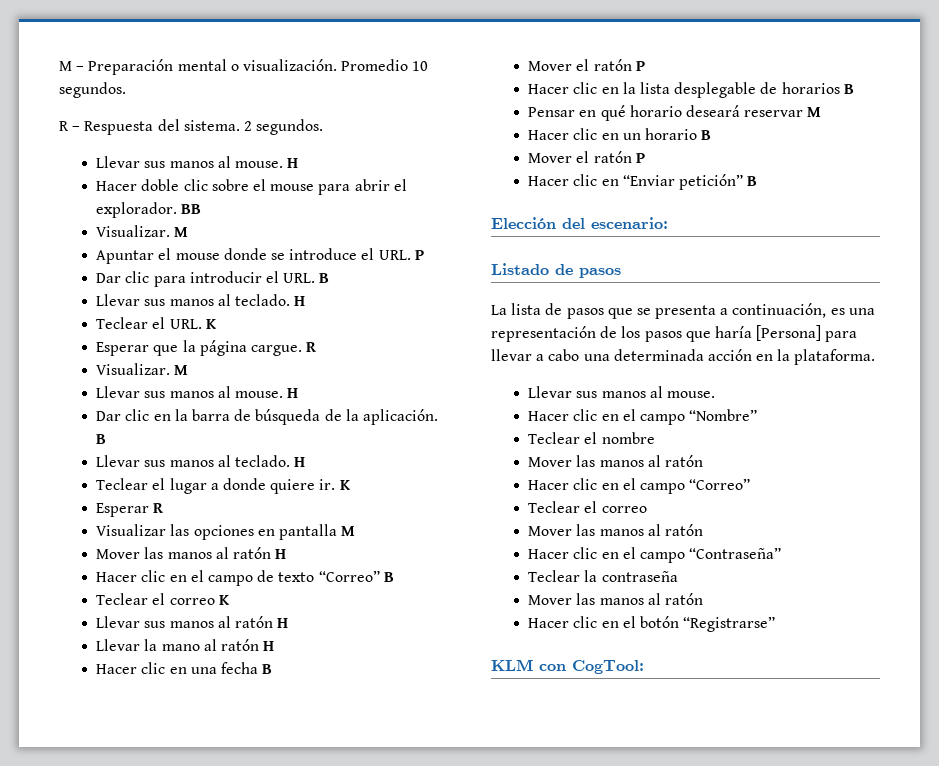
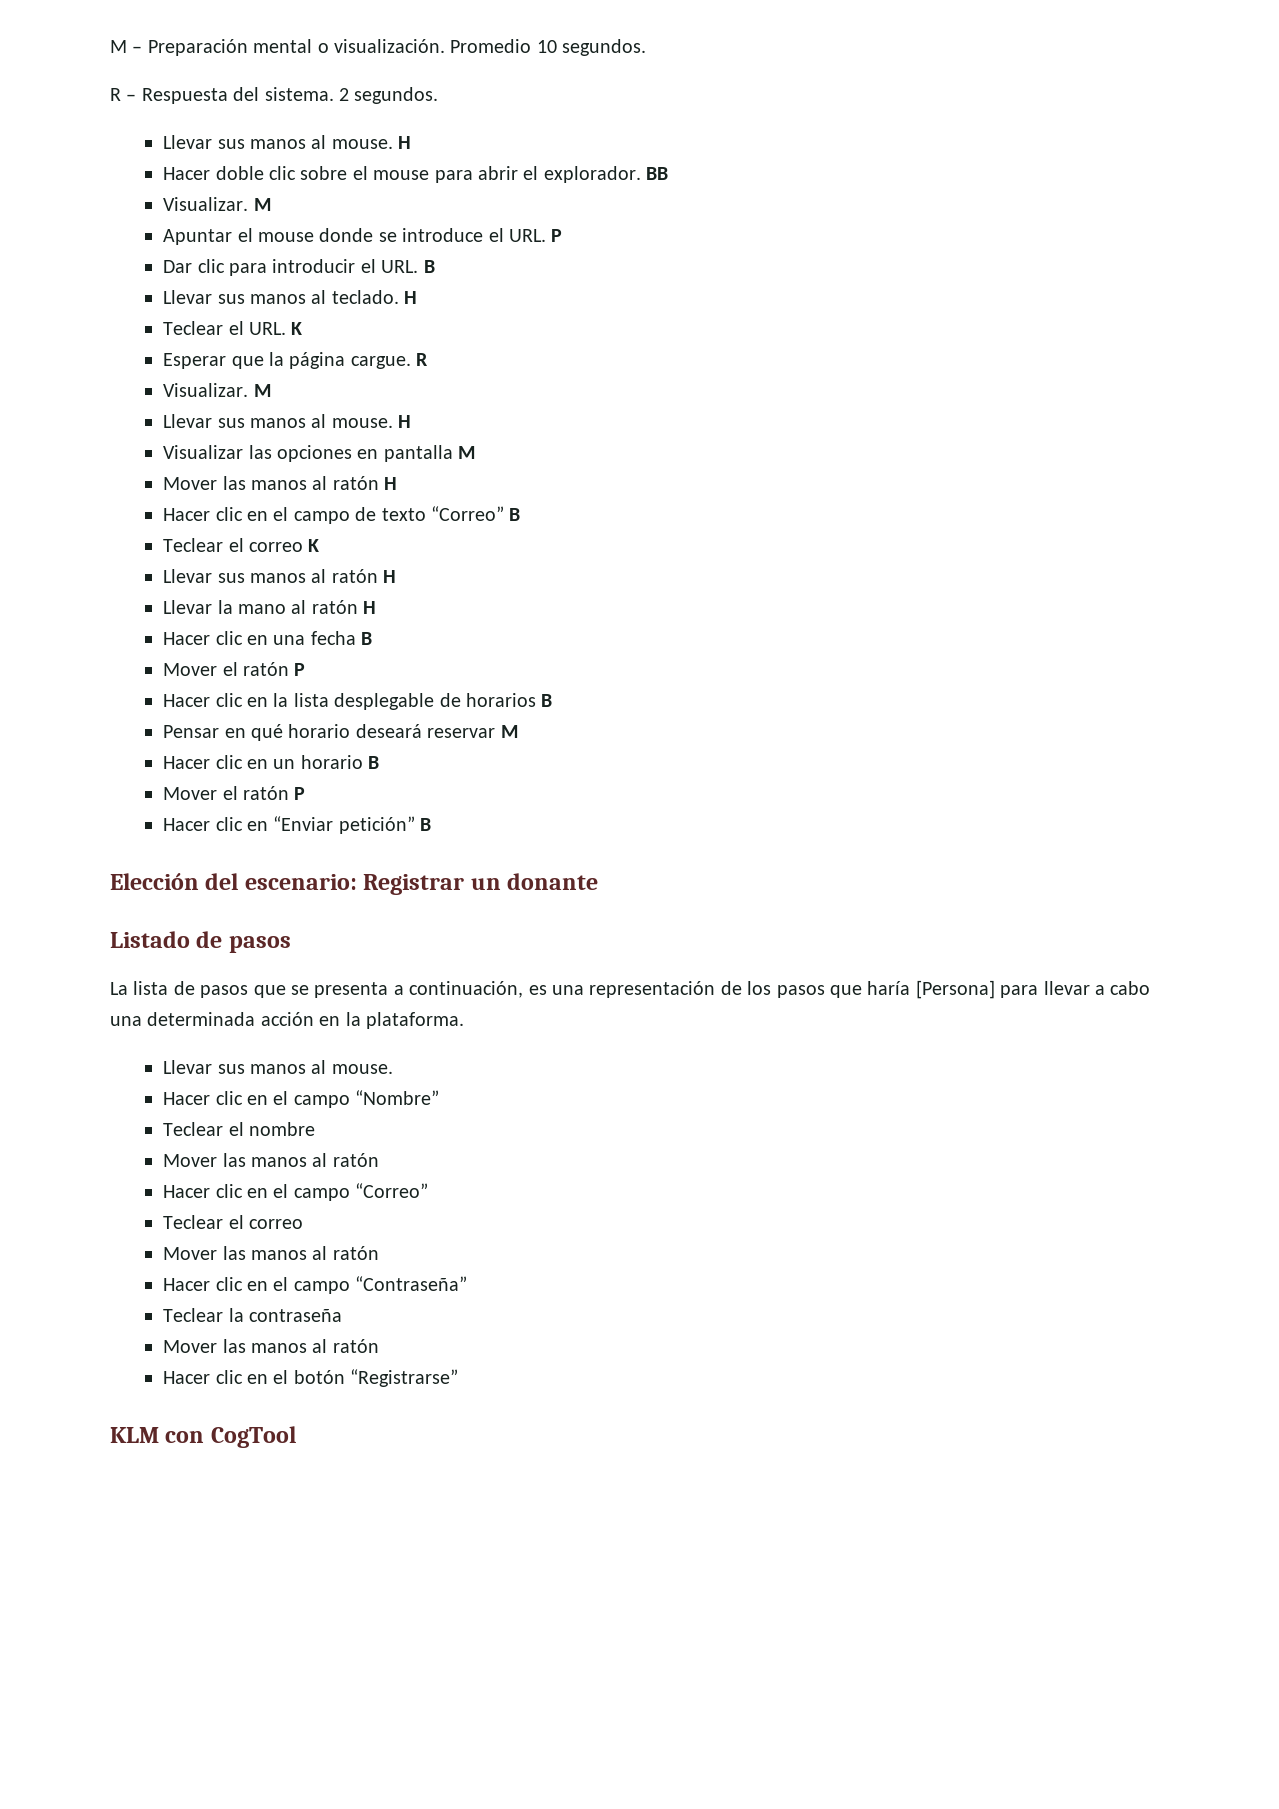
- Dar clic en la barra de búsqueda de la aplicación. B
- Llevar sus manos al teclado. H
- Teclear el lugar a donde quiere ir. K
- Esperar R
- Elección del escenario:
+ Elección del escenario: Registrar un donante
- KLM con CogTool:
+ KLM con CogTool

